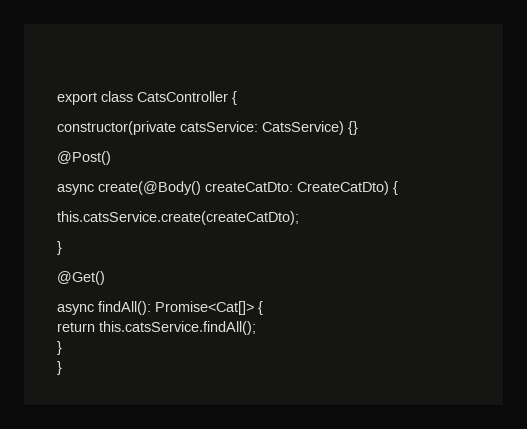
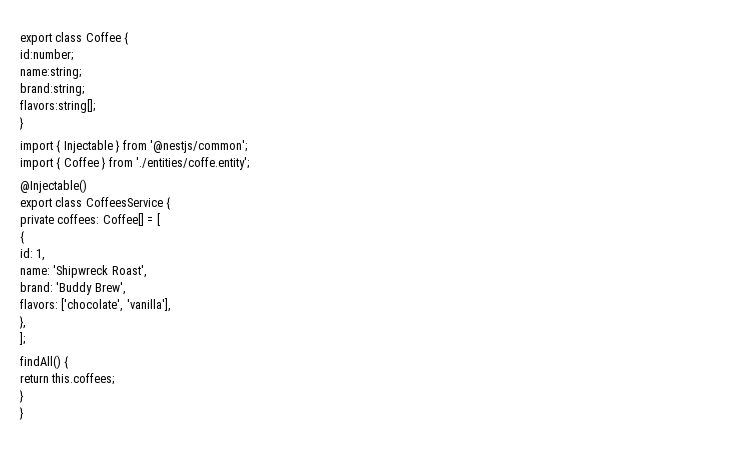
- export class CatsController {
- constructor(private catsService: CatsService) {}
- @Post()
- async create(@Body() createCatDto: CreateCatDto) {
- this.catsService.create(createCatDto);
+ export class Coffee {
+ id:number;
+ name:string;
+ brand:string;
+ flavors:string[];
  }
- @Get()
- async findAll(): Promise<Cat[]> {
+ import { Injectable } from '@nestjs/common';
+ import { Coffee } from './entities/coffe.entity';
+ @Injectable()
+ export class CoffeesService {
+ private coffees: Coffee[] = [
+ {
+ id: 1,
+ name: 'Shipwreck Roast',
+ brand: 'Buddy Brew',
+ flavors: ['chocolate', 'vanilla'],
+ },
+ ];
+ findAll() {
- return this.catsService.findAll();
+ return this.coffees;

